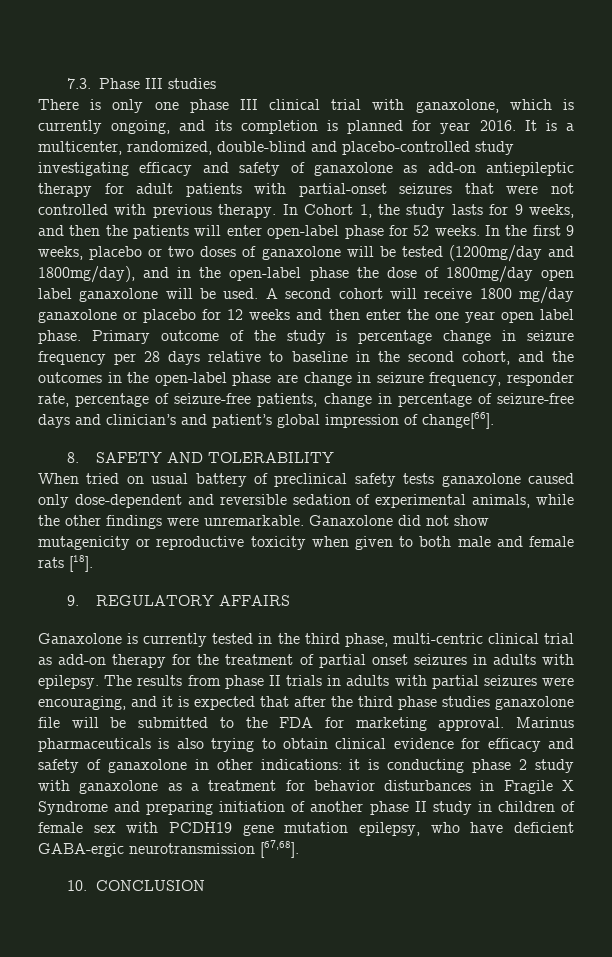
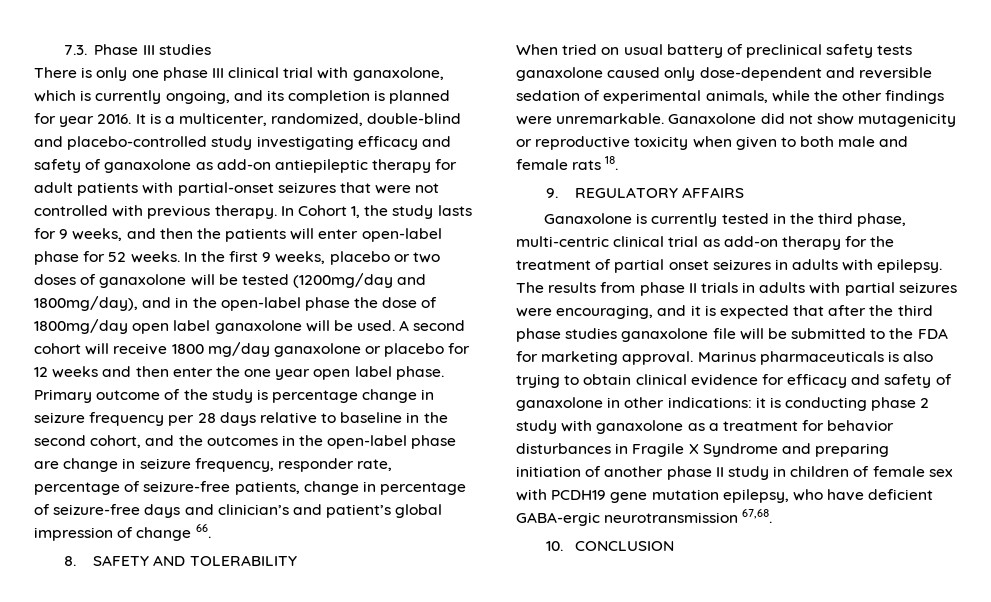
- Primary outcome of the study is percentage change in seizure frequency per 28 days relative to baseline in the second cohort, and the outcomes in the open-label phase are change in seizure frequency, responder rate, percentage of seizure-free patients, change in percentage of seizure-free days and clinician’s and patient’s global impression of change[66].
+ Primary outcome of the study is percentage change in seizure frequency per 28 days relative to baseline in the second cohort, and the outcomes in the open-label phase are change in seizure frequency, responder rate, percentage of seizure-free patients, change in percentage of seizure-free days and clinician’s and patient’s global impression of change 66.
- Ganaxolone did not show mutagenicity or reproductive toxicity when given to both male and female rats [18].
+ Ganaxolone did not show mutagenicity or reproductive toxicity when given to both male and female rats 18.
- Marinus pharmaceuticals is also trying to obtain clinical evidence for efficacy and safety of ganaxolone in other indications: it is conducting phase 2 study with ganaxolone as a treatment for behavior disturbances in Fragile X Syndrome and preparing initiation of another phase II study in children of female sex with PCDH19 gene mutation epilepsy, who have deficient GABA-ergic neurotransmission [67,68].
+ Marinus pharmaceuticals is also trying to obtain clinical evidence for efficacy and safety of ganaxolone in other indications: it is conducting phase 2 study with ganaxolone as a treatment for behavior disturbances in Fragile X Syndrome and preparing initiation of another phase II study in children of female sex with PCDH19 gene mutation epilepsy, who have deficient GABA-ergic neurotransmission 67,68.

